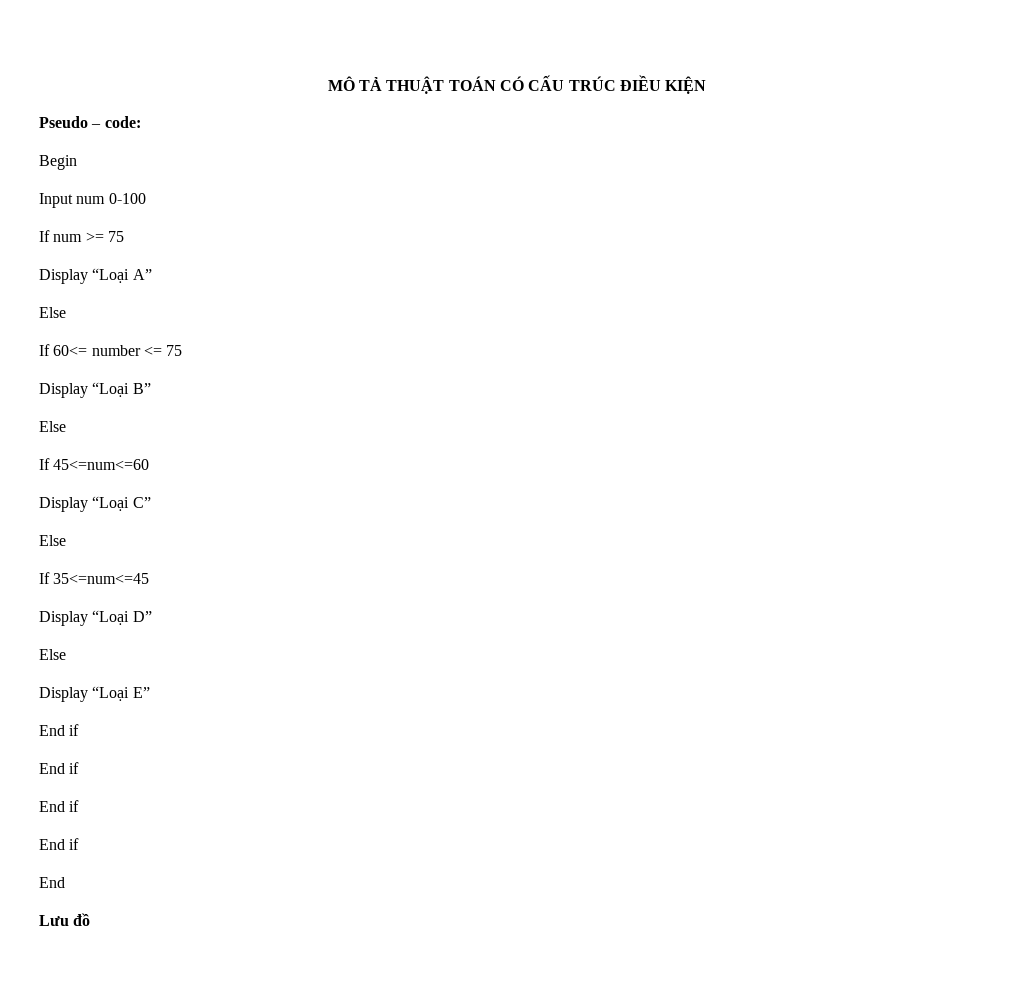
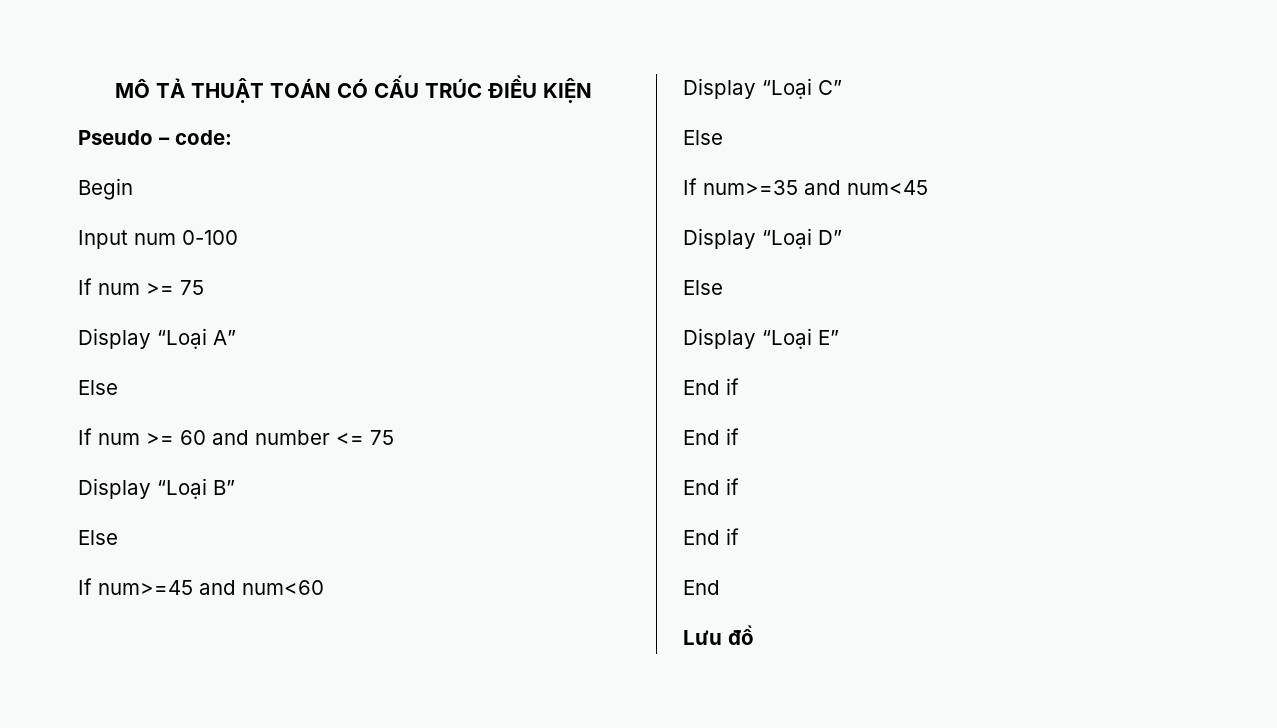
- If 60<= number <= 75
+ If num >= 60 and number <= 75
- If 45<=num<=60
+ If num>=45 and num<60
- If 35<=num<=45
+ If num>=35 and num<45

